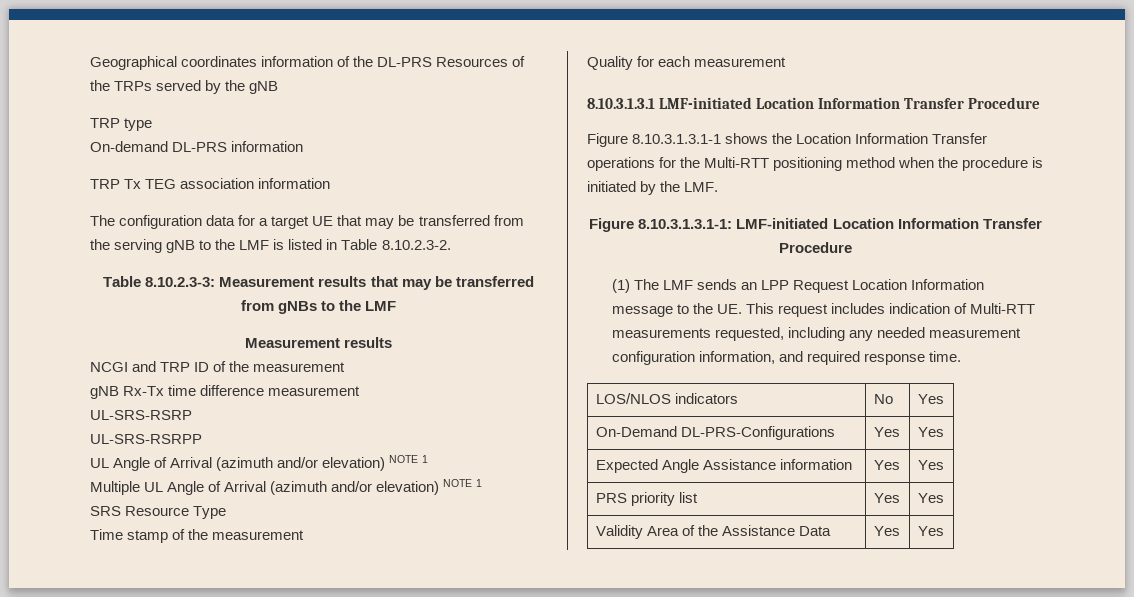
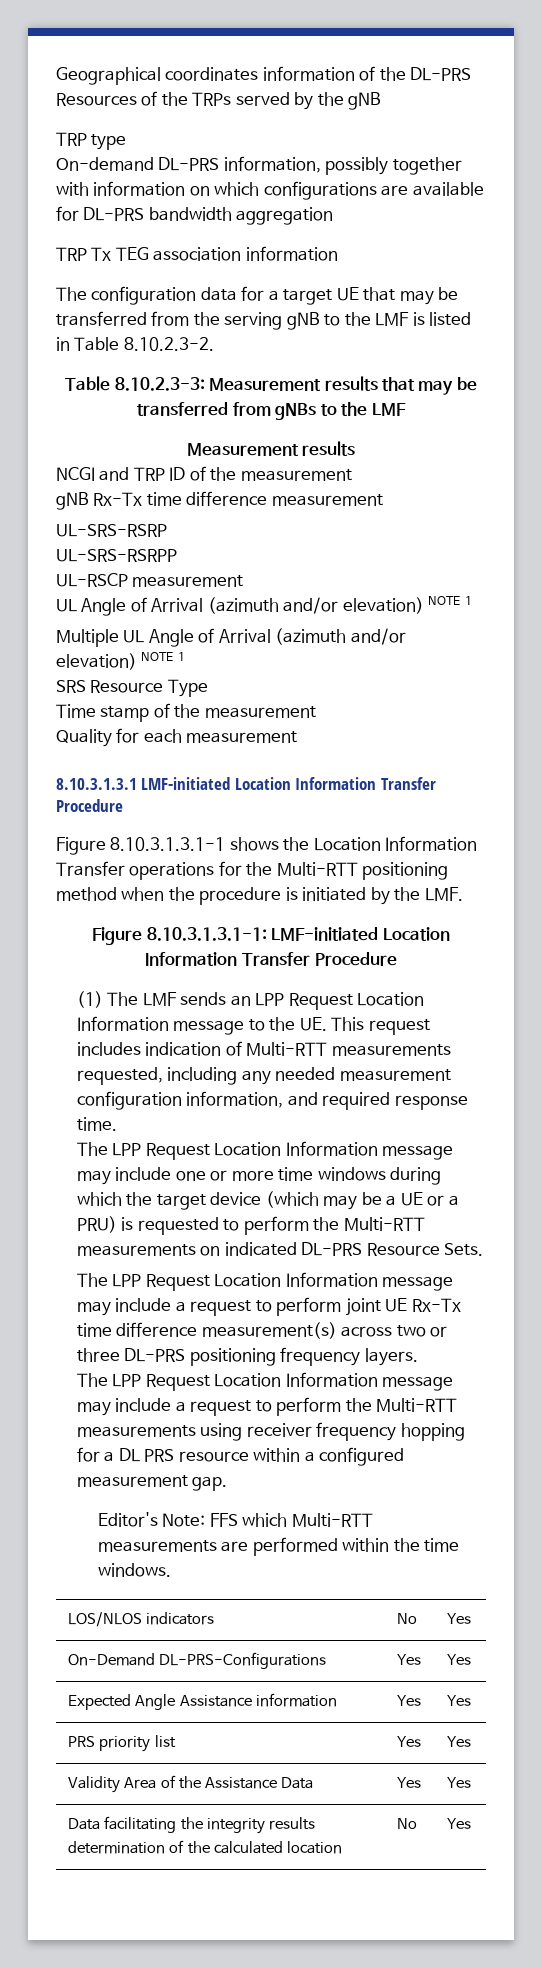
- On-demand DL-PRS information
+ On-demand DL-PRS information, possibly together with information on which configurations are available for DL-PRS bandwidth aggregation
+ UL-RSCP measurement
+ The LPP Request Location Information message may include one or more time windows during which the target device (which may be a UE or a PRU) is requested to perform the Multi-RTT measurements on indicated DL-PRS Resource Sets.
+ The LPP Request Location Information message may include a request to perform joint UE Rx-Tx time difference measurement(s) across two or three DL-PRS positioning frequency layers.
+ The LPP Request Location Information message may include a request to perform the Multi-RTT measurements using receiver frequency hopping for a DL PRS resource within a configured measurement gap.
+ Editor's Note: FFS which Multi-RTT measurements are performed within the time windows.
+ Data facilitating the integrity results determination of the calculated location | No | Yes

